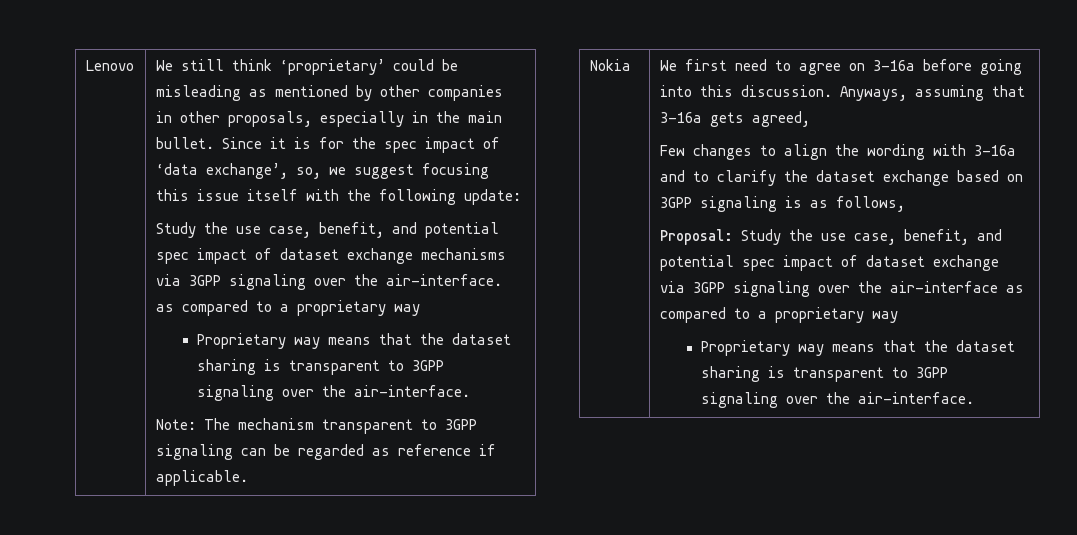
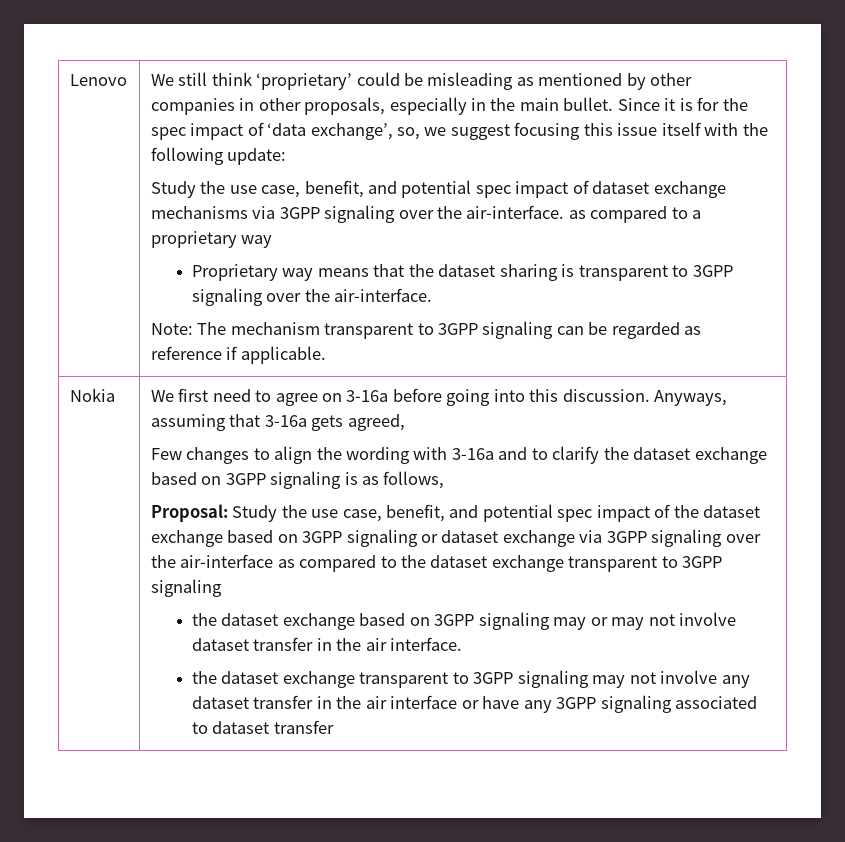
- Proposal: Study the use case, benefit, and potential spec impact of dataset exchange via 3GPP signaling over the air-interface as compared to a proprietary way
- Proprietary way means that the dataset sharing is transparent to 3GPP signaling over the air-interface.
+ Proposal: Study the use case, benefit, and potential spec impact of the dataset exchange based on 3GPP signaling or dataset exchange via 3GPP signaling over the air-interface as compared to the dataset exchange transparent to 3GPP signaling
+ the dataset exchange based on 3GPP signaling may or may not involve dataset transfer in the air interface.
+ the dataset exchange transparent to 3GPP signaling may not involve any dataset transfer in the air interface or have any 3GPP signaling associated to dataset transfer

